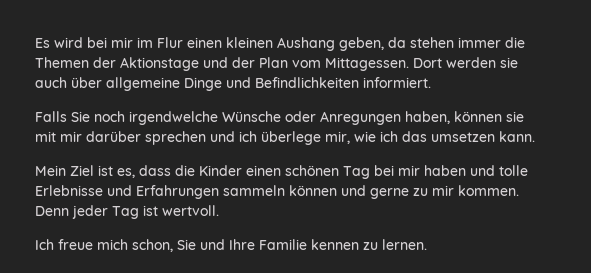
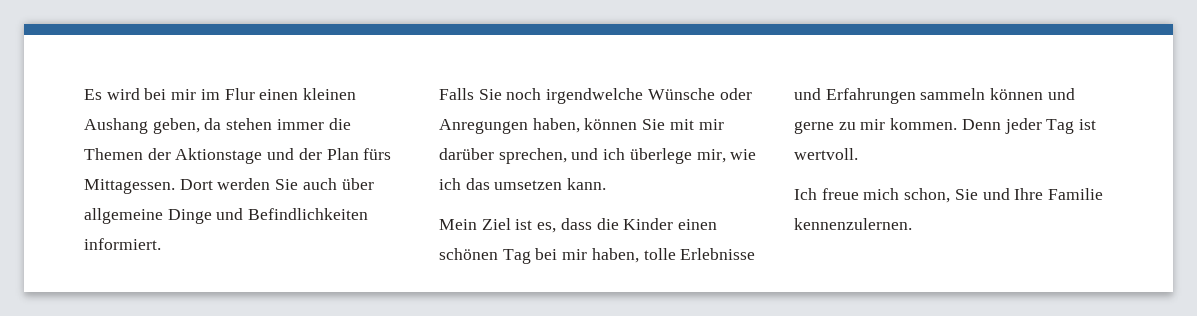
- Es wird bei mir im Flur einen kleinen Aushang geben, da stehen immer die Themen der Aktionstage und der Plan vom Mittagessen.
+ Es wird bei mir im Flur einen kleinen Aushang geben, da stehen immer die Themen der Aktionstage und der Plan fürs Mittagessen.
- Dort werden sie auch über allgemeine Dinge und Befindlichkeiten informiert.
+ Dort werden Sie auch über allgemeine Dinge und Befindlichkeiten informiert.
- Falls Sie noch irgendwelche Wünsche oder Anregungen haben, können sie mit mir darüber sprechen und ich überlege mir, wie ich das umsetzen kann.
+ Falls Sie noch irgendwelche Wünsche oder Anregungen haben, können Sie mit mir darüber sprechen, und ich überlege mir, wie ich das umsetzen kann.
- Mein Ziel ist es, dass die Kinder einen schönen Tag bei mir haben und tolle Erlebnisse und Erfahrungen sammeln können und gerne zu mir kommen.
+ Mein Ziel ist es, dass die Kinder einen schönen Tag bei mir haben, tolle Erlebnisse und Erfahrungen sammeln können und gerne zu mir kommen.
- Ich freue mich schon, Sie und Ihre Familie kennen zu lernen.
+ Ich freue mich schon, Sie und Ihre Familie kennenzulernen.

